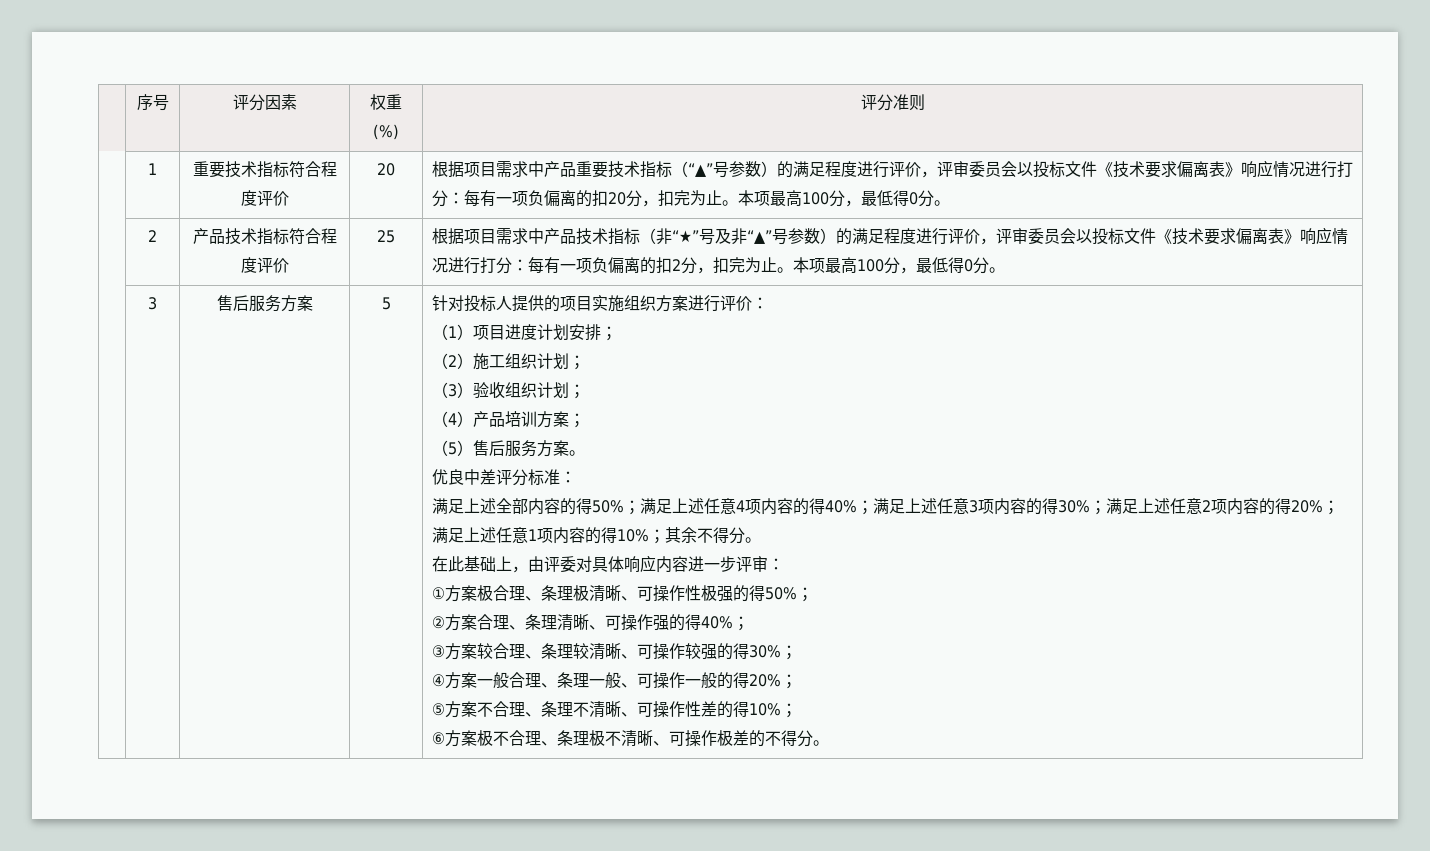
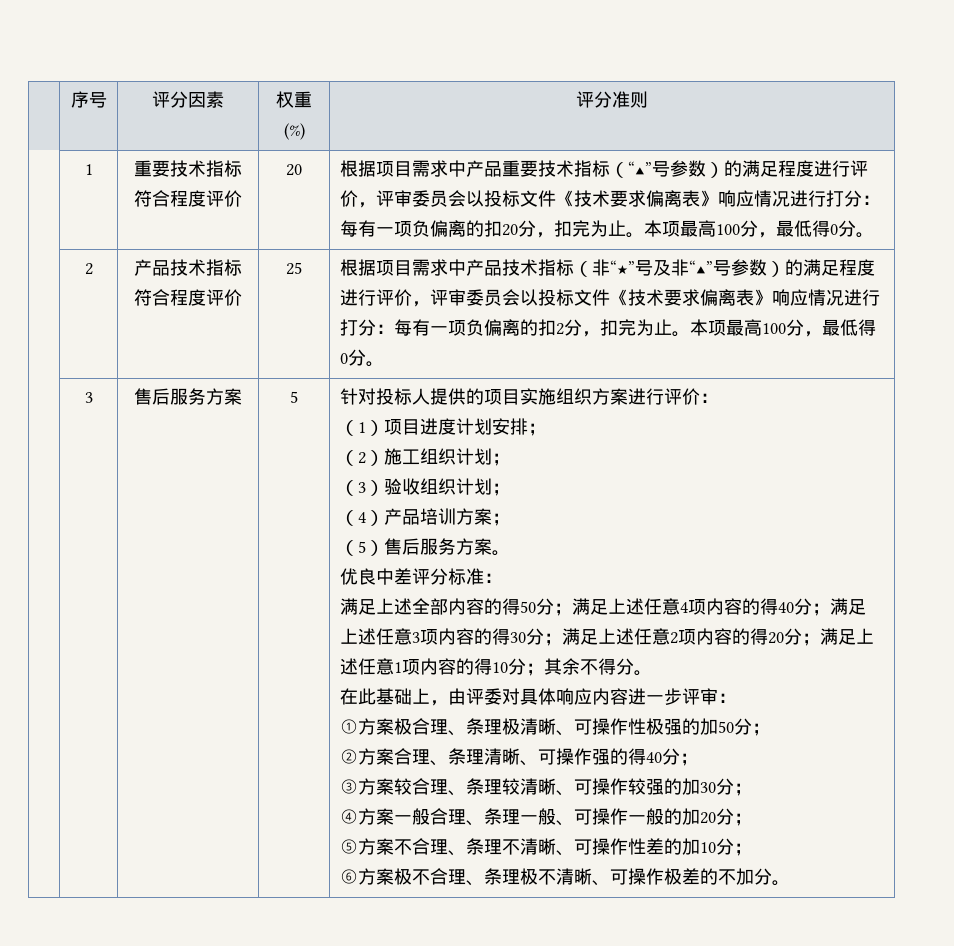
- 满足上述全部内容的得50%；满足上述任意4项内容的得40%；满足上述任意3项内容的得30%；满足上述任意2项内容的得20%；满足上述任意1项内容的得10%；其余不得分。
+ 满足上述全部内容的得50分；满足上述任意4项内容的得40分；满足上述任意3项内容的得30分；满足上述任意2项内容的得20分；满足上述任意1项内容的得10分；其余不得分。
- ①方案极合理、条理极清晰、可操作性极强的得50%；
+ ①方案极合理、条理极清晰、可操作性极强的加50分；
- ②方案合理、条理清晰、可操作强的得40%；
+ ②方案合理、条理清晰、可操作强的得40分；
- ③方案较合理、条理较清晰、可操作较强的得30%；
+ ③方案较合理、条理较清晰、可操作较强的加30分；
- ④方案一般合理、条理一般、可操作一般的得20%；
+ ④方案一般合理、条理一般、可操作一般的加20分；
- ⑤方案不合理、条理不清晰、可操作性差的得10%；
+ ⑤方案不合理、条理不清晰、可操作性差的加10分；
- ⑥方案极不合理、条理极不清晰、可操作极差的不得分。
+ ⑥方案极不合理、条理极不清晰、可操作极差的不加分。

